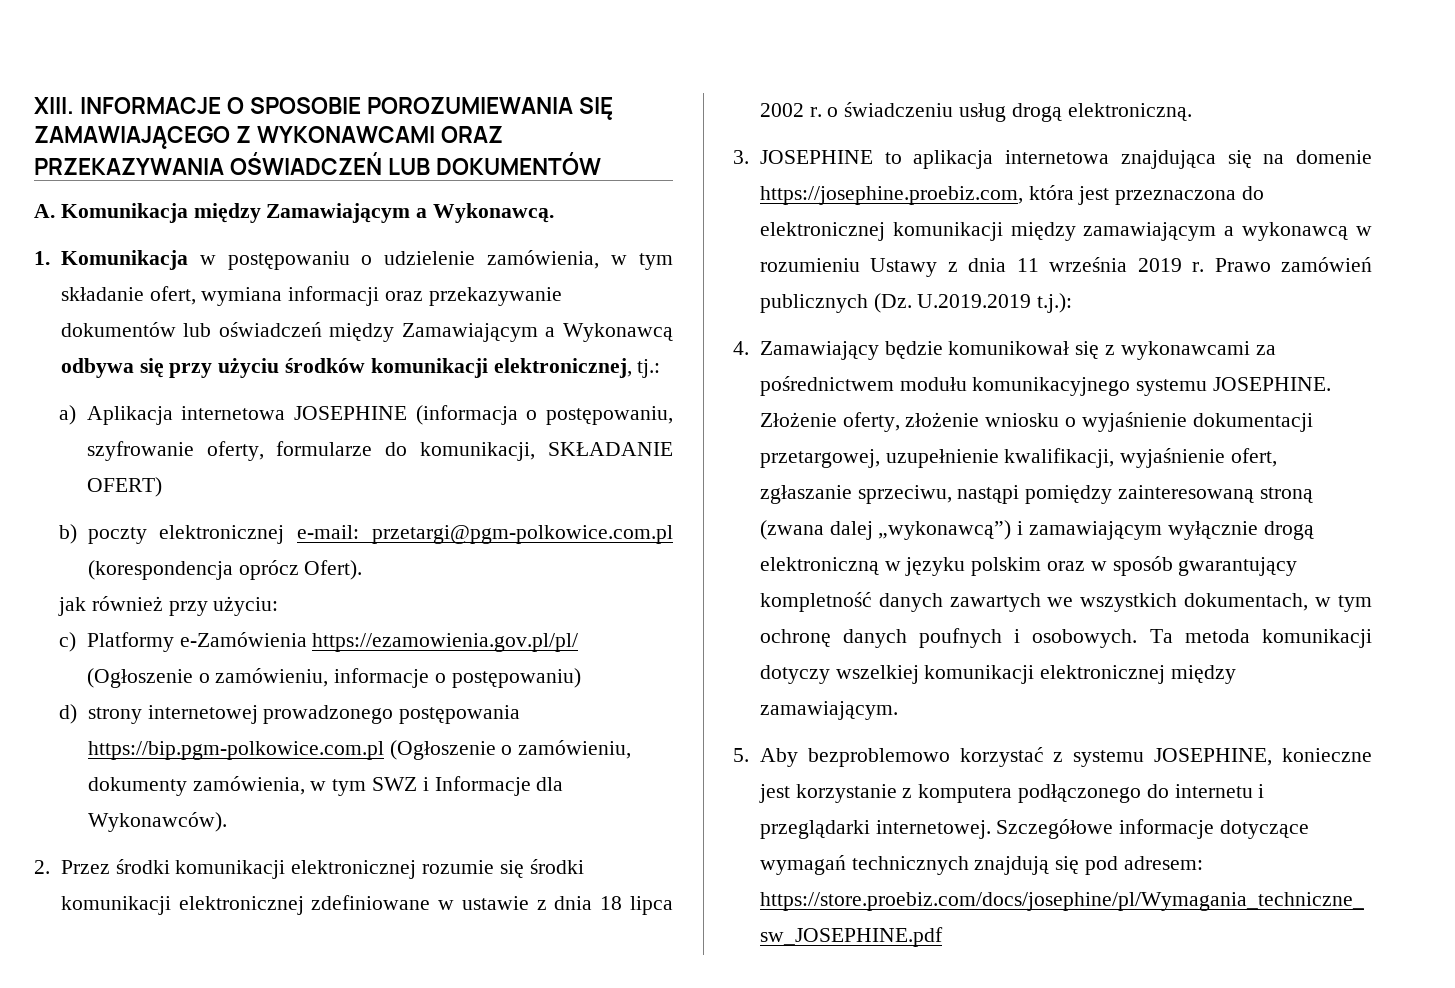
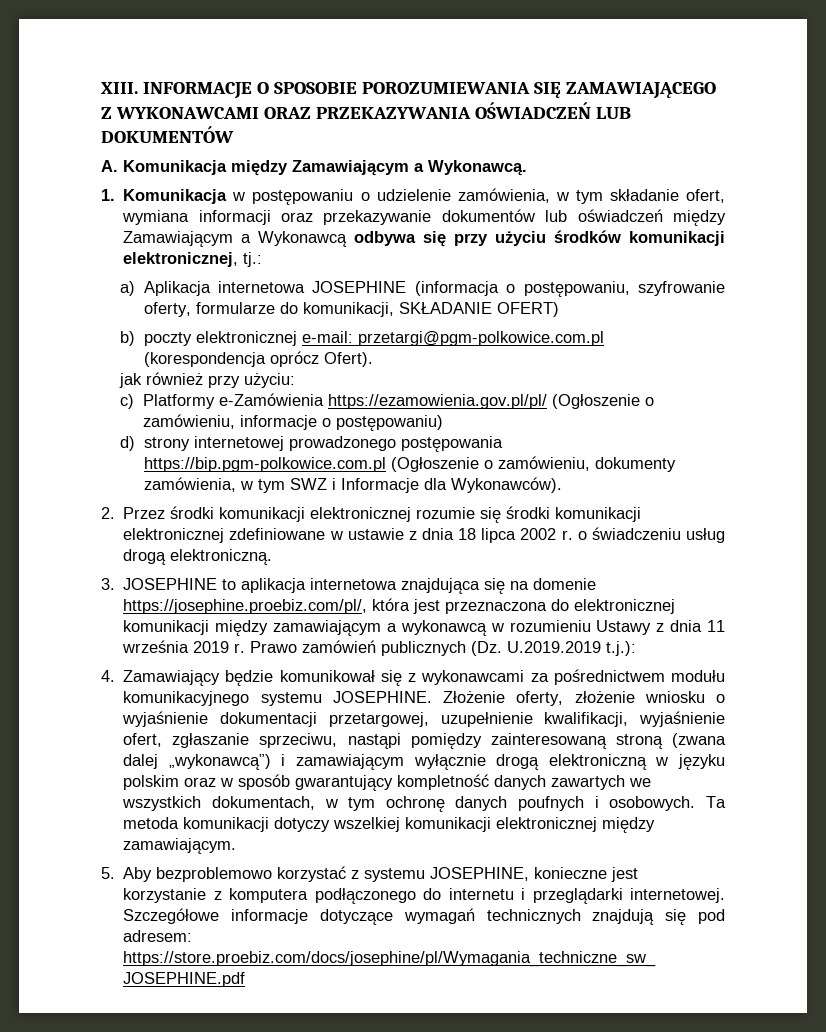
- 3. JOSEPHINE to aplikacja internetowa znajdująca się na domenie https://josephine.proebiz.com, która jest przeznaczona do elektronicznej komunikacji między zamawiającym a wykonawcą w rozumieniu Ustawy z dnia 11 września 2019 r.
+ 3. JOSEPHINE to aplikacja internetowa znajdująca się na domenie https://josephine.proebiz.com/pl/, która jest przeznaczona do elektronicznej komunikacji między zamawiającym a wykonawcą w rozumieniu Ustawy z dnia 11 września 2019 r.

